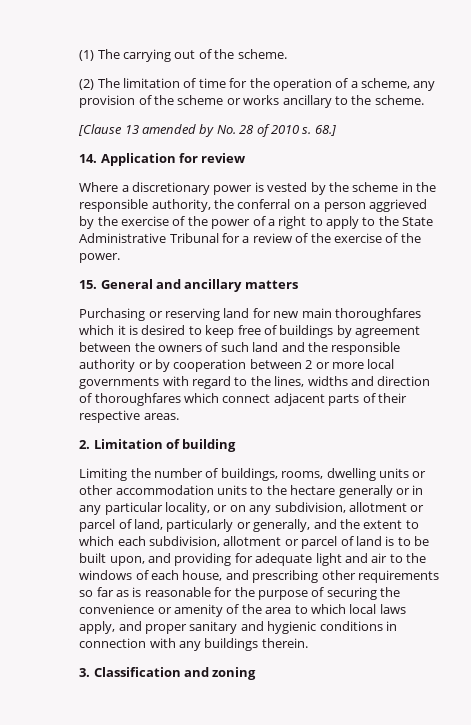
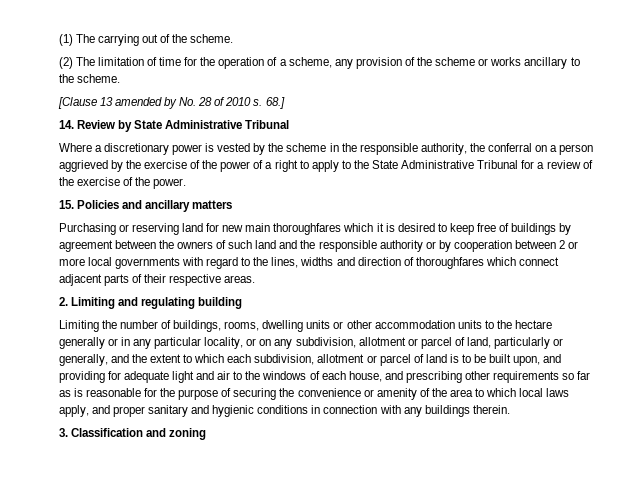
- 14. Application for review
+ 14. Review by State Administrative Tribunal
- 15. General and ancillary matters
+ 15. Policies and ancillary matters
- 2. Limitation of building
+ 2. Limiting and regulating building

